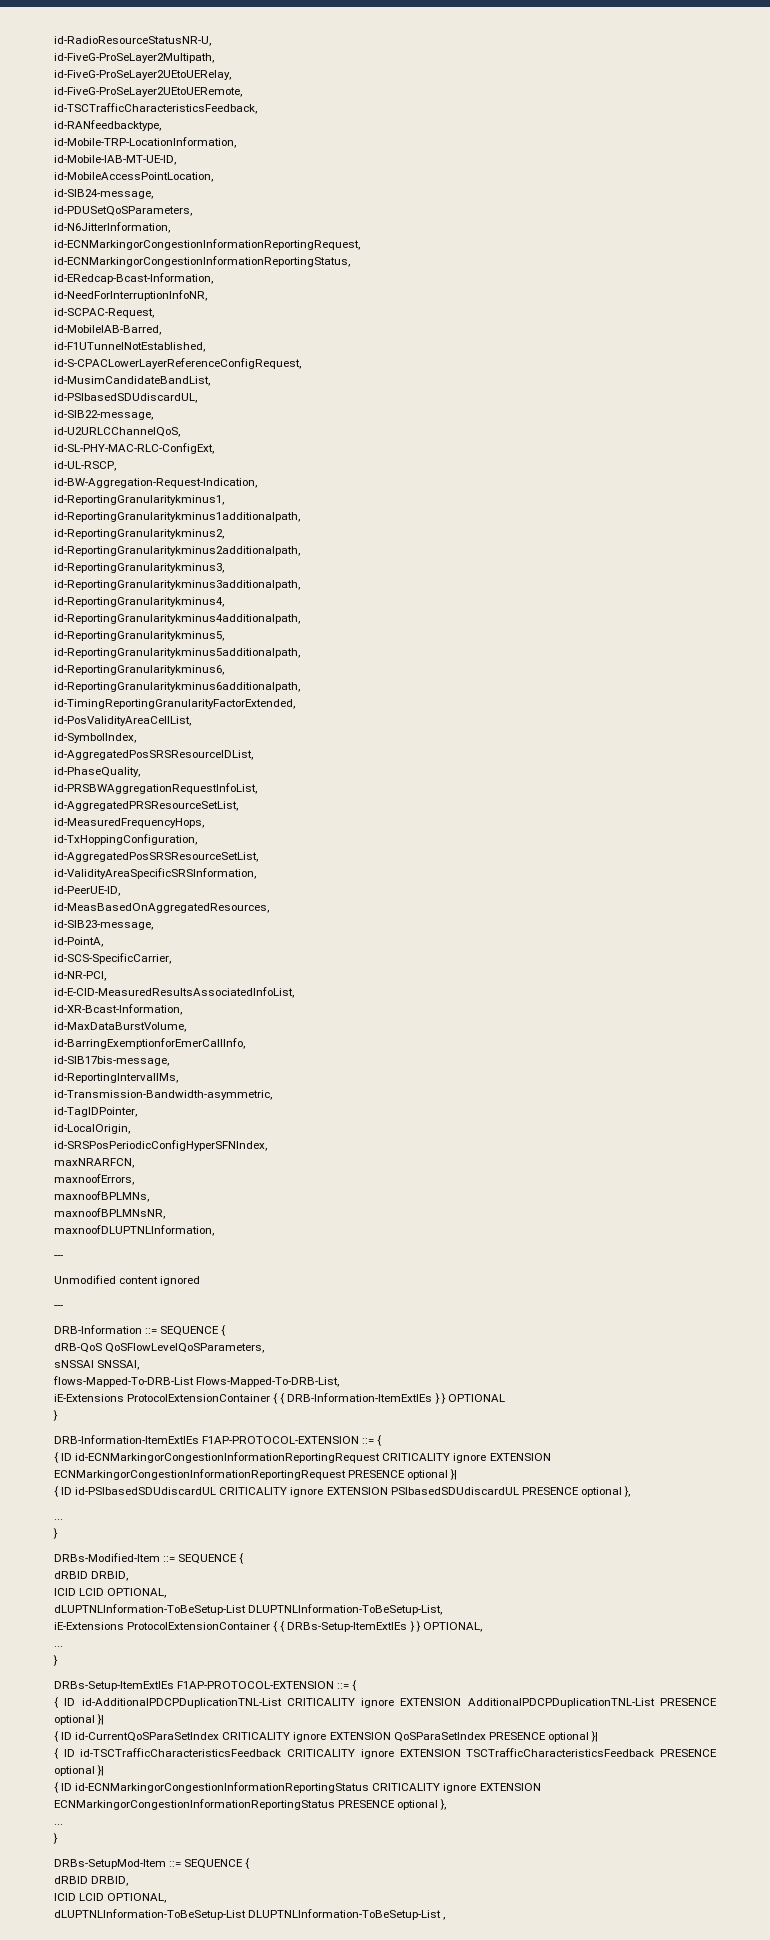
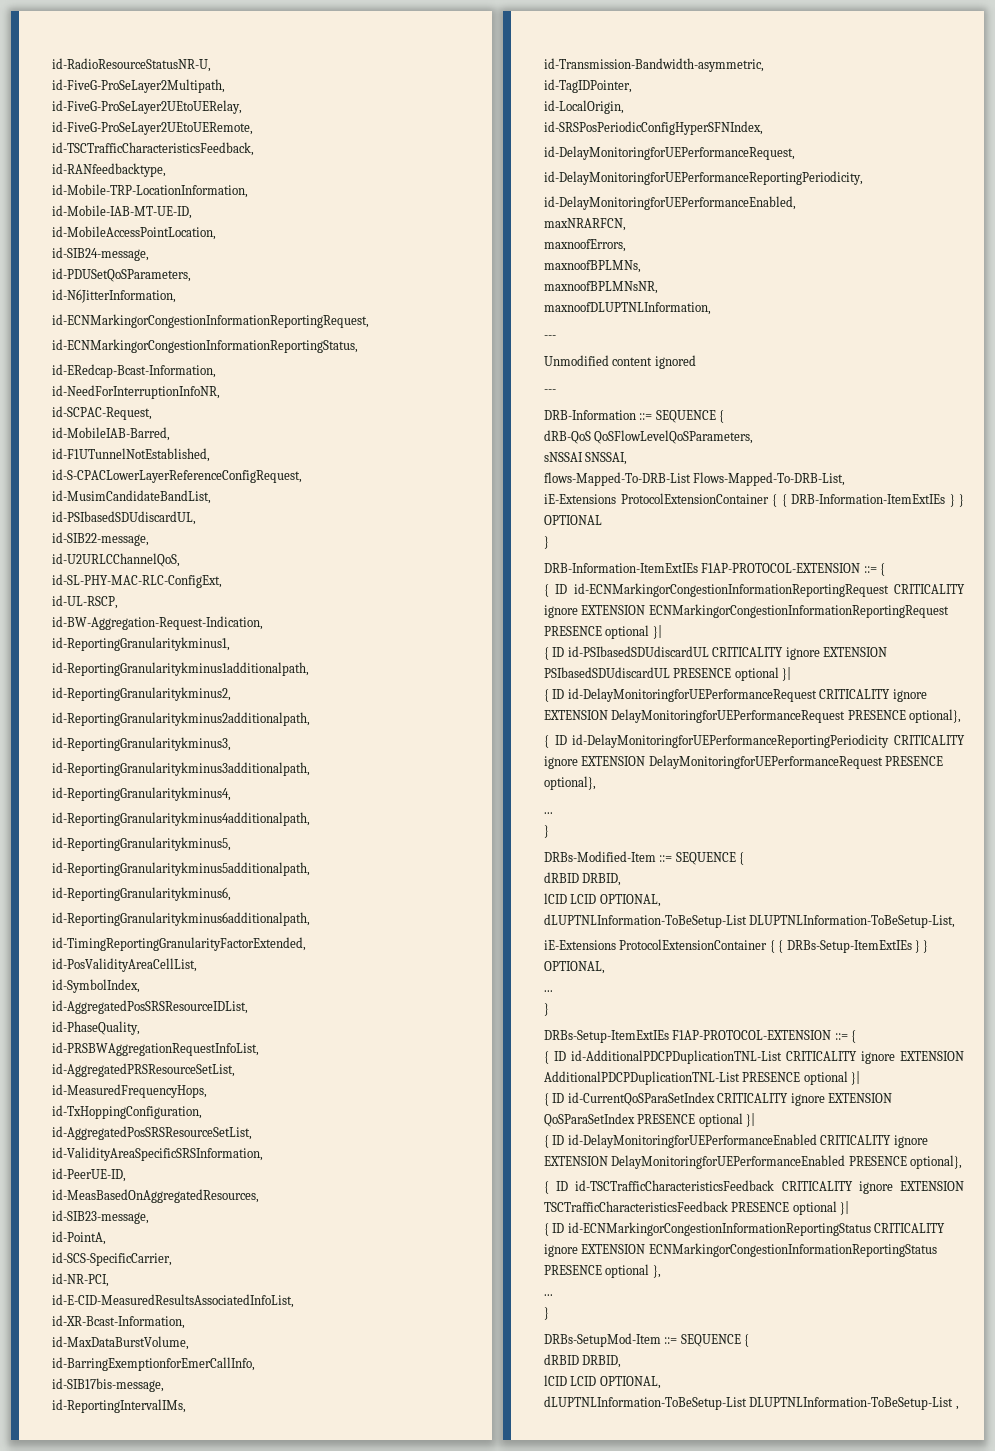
+ id-DelayMonitoringforUEPerformanceRequest,
+ id-DelayMonitoringforUEPerformanceReportingPeriodicity,
+ id-DelayMonitoringforUEPerformanceEnabled,
- { ID id-PSIbasedSDUdiscardUL CRITICALITY ignore EXTENSION PSIbasedSDUdiscardUL PRESENCE optional },
+ { ID id-PSIbasedSDUdiscardUL CRITICALITY ignore EXTENSION PSIbasedSDUdiscardUL PRESENCE optional }|
+ { ID id-DelayMonitoringforUEPerformanceRequest CRITICALITY ignore EXTENSION DelayMonitoringforUEPerformanceRequest PRESENCE optional},
+ { ID id-DelayMonitoringforUEPerformanceReportingPeriodicity CRITICALITY ignore EXTENSION DelayMonitoringforUEPerformanceRequest PRESENCE optional},
+ { ID id-DelayMonitoringforUEPerformanceEnabled CRITICALITY ignore EXTENSION DelayMonitoringforUEPerformanceEnabled PRESENCE optional},

